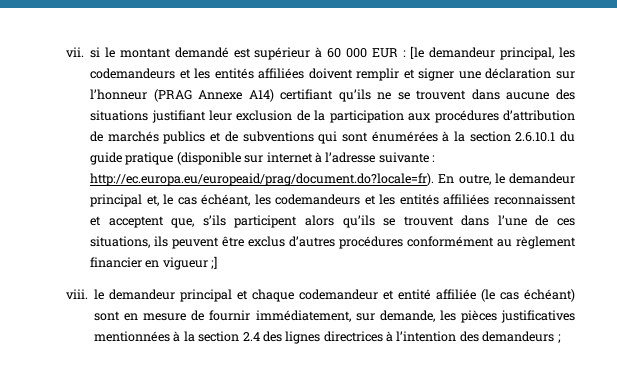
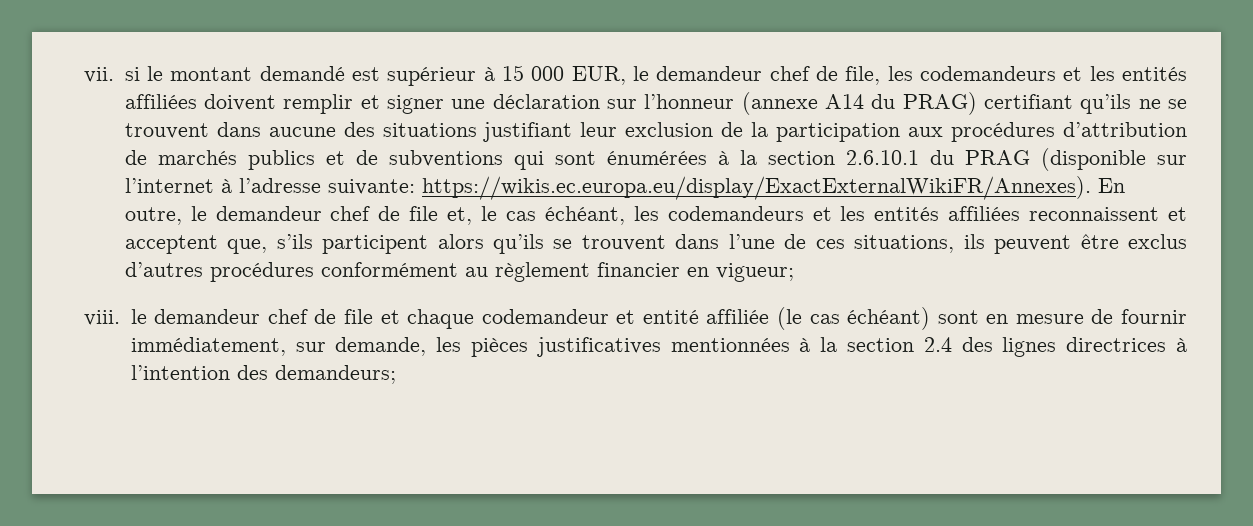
- vii. si le montant demandé est supérieur à 60 000 EUR : [le demandeur principal, les codemandeurs et les entités affiliées doivent remplir et signer une déclaration sur l’honneur (PRAG Annexe A14) certifiant qu’ils ne se trouvent dans aucune des situations justifiant leur exclusion de la participation aux procédures d’attribution de marchés publics et de subventions qui sont énumérées à la section 2.6.10.1 du guide pratique (disponible sur internet à l’adresse suivante : http://ec.europa.eu/europeaid/prag/document.do?locale=fr). En outre, le demandeur principal et, le cas échéant, les codemandeurs et les entités affiliées reconnaissent et acceptent que, s’ils participent alors qu’ils se trouvent dans l’une de ces situations, ils peuvent être exclus d’autres procédures conformément au règlement financier en vigueur ;]
+ vii. si le montant demandé est supérieur à 15 000 EUR, le demandeur chef de file, les codemandeurs et les entités affiliées doivent remplir et signer une déclaration sur l’honneur (annexe A14 du PRAG) certifiant qu’ils ne se trouvent dans aucune des situations justifiant leur exclusion de la participation aux procédures d’attribution de marchés publics et de subventions qui sont énumérées à la section 2.6.10.1 du PRAG (disponible sur l’internet à l’adresse suivante: https://wikis.ec.europa.eu/display/ExactExternalWikiFR/Annexes). En outre, le demandeur chef de file et, le cas échéant, les codemandeurs et les entités affiliées reconnaissent et acceptent que, s’ils participent alors qu’ils se trouvent dans l’une de ces situations, ils peuvent être exclus d’autres procédures conformément au règlement financier en vigueur;
- viii. le demandeur principal et chaque codemandeur et entité affiliée (le cas échéant) sont en mesure de fournir immédiatement, sur demande, les pièces justificatives mentionnées à la section 2.4 des lignes directrices à l’intention des demandeurs ;
+ viii. le demandeur chef de file et chaque codemandeur et entité affiliée (le cas échéant) sont en mesure de fournir immédiatement, sur demande, les pièces justificatives mentionnées à la section 2.4 des lignes directrices à l’intention des demandeurs;

